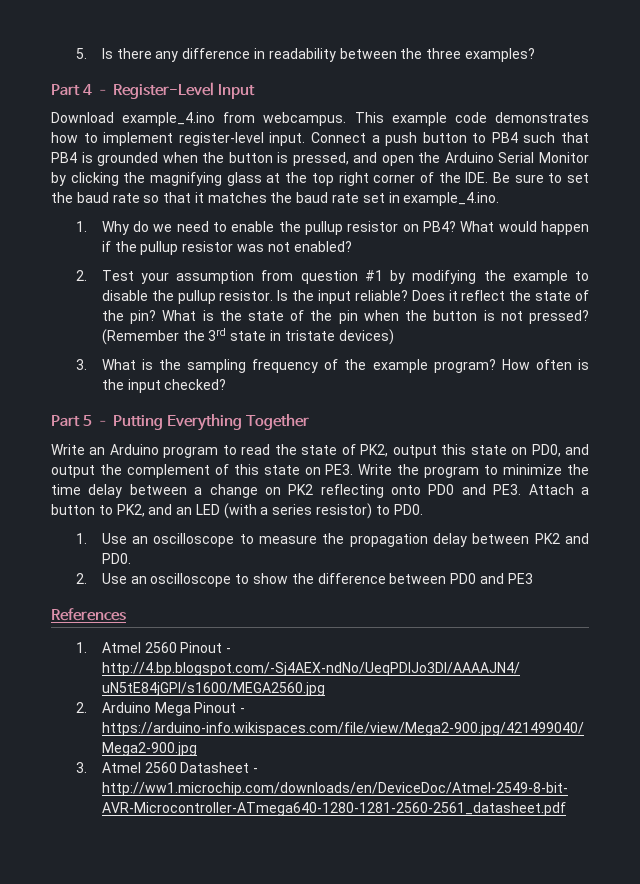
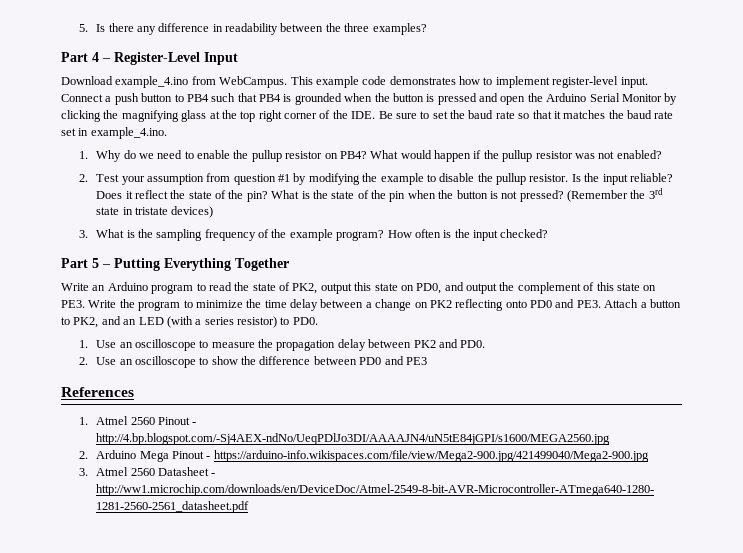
- Download example_4.ino from webcampus.
+ Download example_4.ino from WebCampus.
- Connect a push button to PB4 such that PB4 is grounded when the button is pressed, and open the Arduino Serial Monitor by clicking the magnifying glass at the top right corner of the IDE. Be sure to set the baud rate so that it matches the baud rate set in example_4.ino.
+ Connect a push button to PB4 such that PB4 is grounded when the button is pressed and open the Arduino Serial Monitor by clicking the magnifying glass at the top right corner of the IDE. Be sure to set the baud rate so that it matches the baud rate set in example_4.ino.

